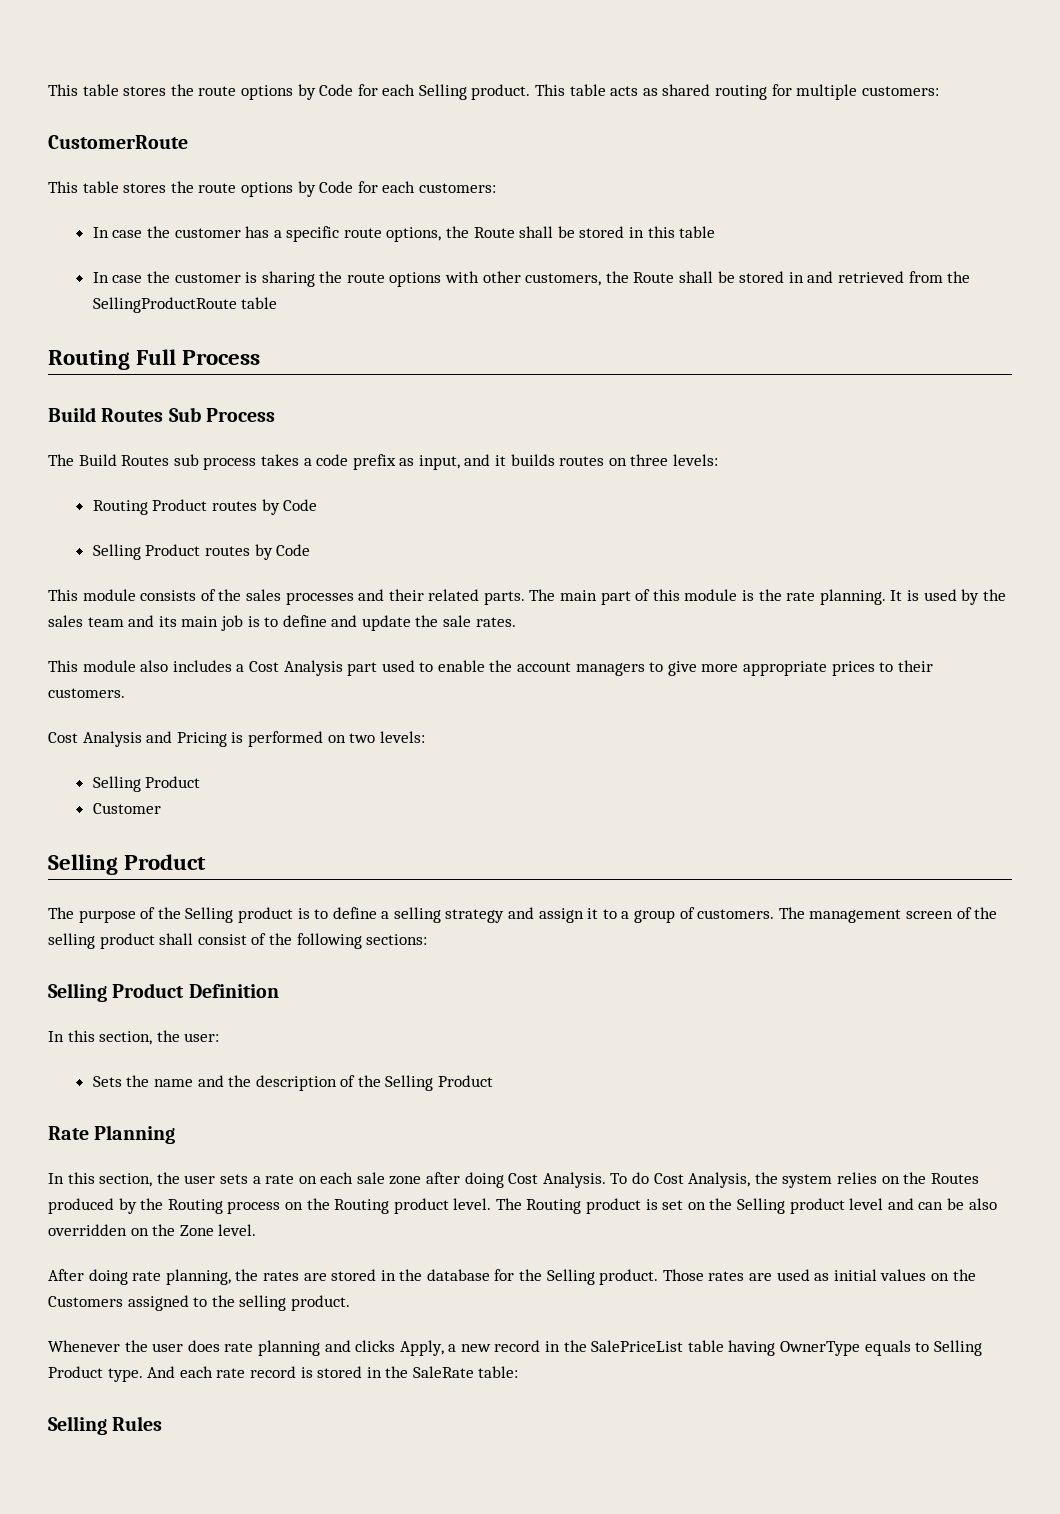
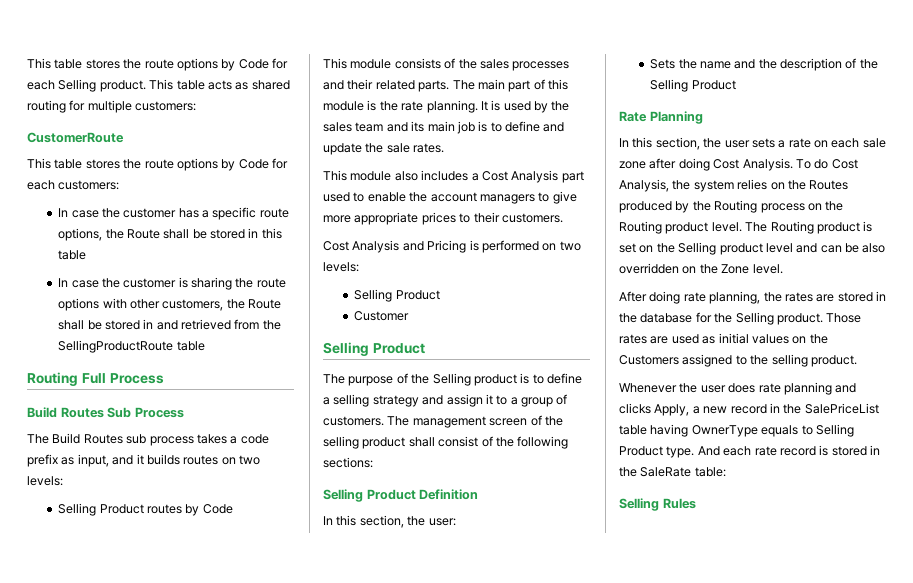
- The Build Routes sub process takes a code prefix as input, and it builds routes on three levels:
- Routing Product routes by Code
+ The Build Routes sub process takes a code prefix as input, and it builds routes on two levels:

